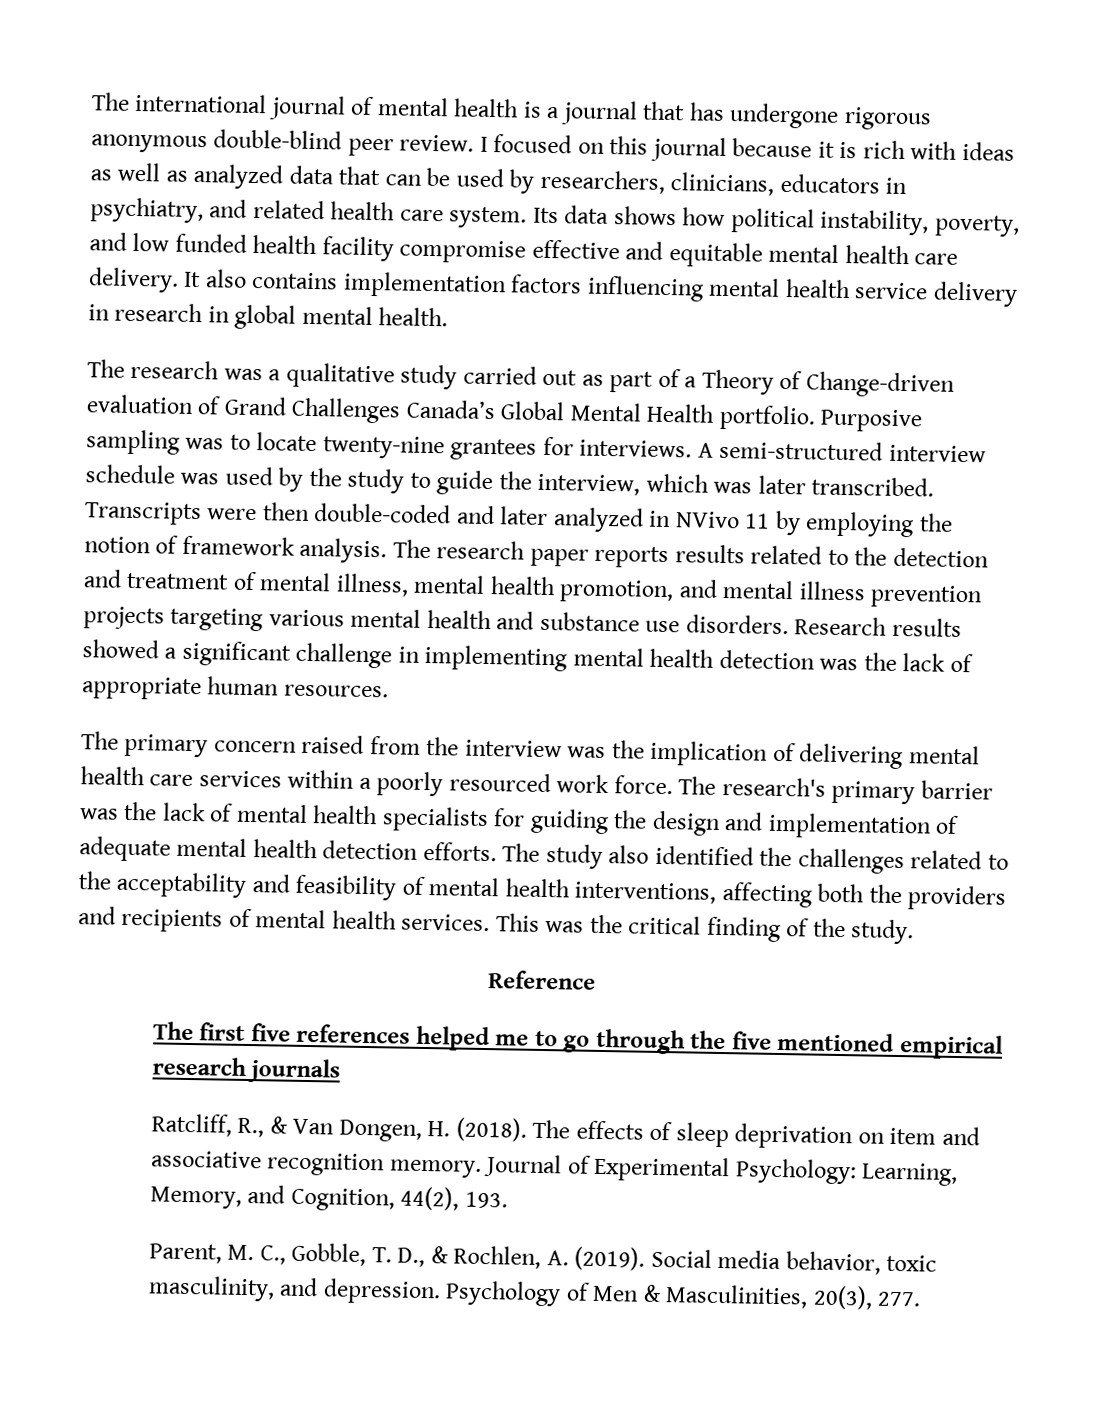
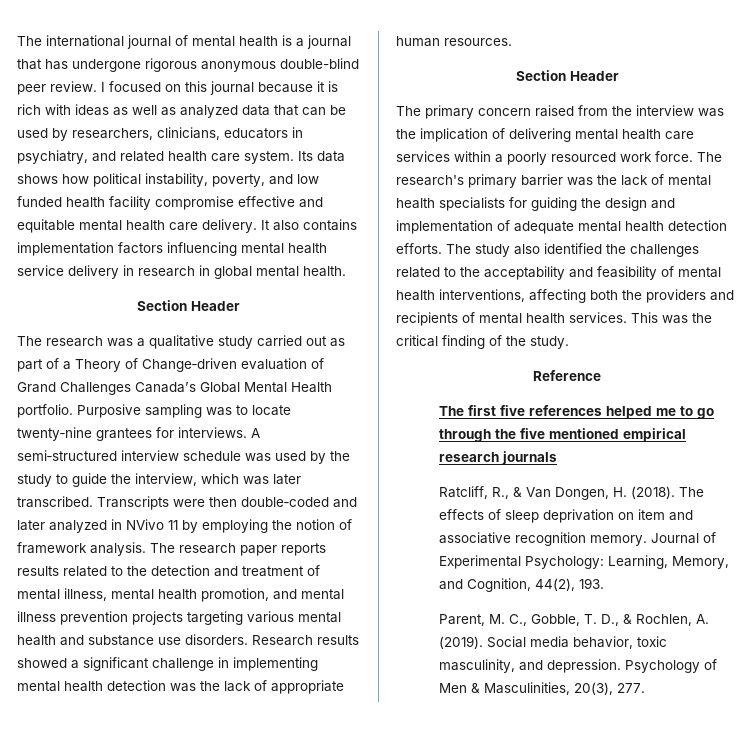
  It also contains implementation factors influencing mental health service delivery in research in global mental health.
+ Section Header
  Research results showed a significant challenge in implementing mental health detection was the lack of appropriate human resources.
+ Section Header

